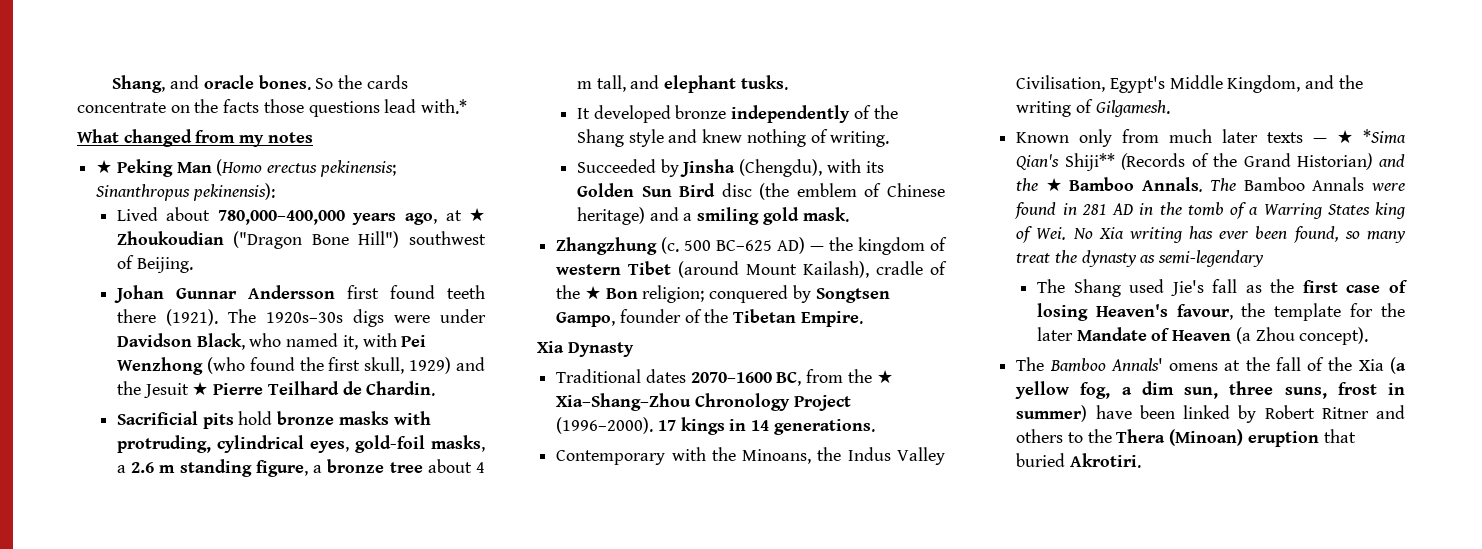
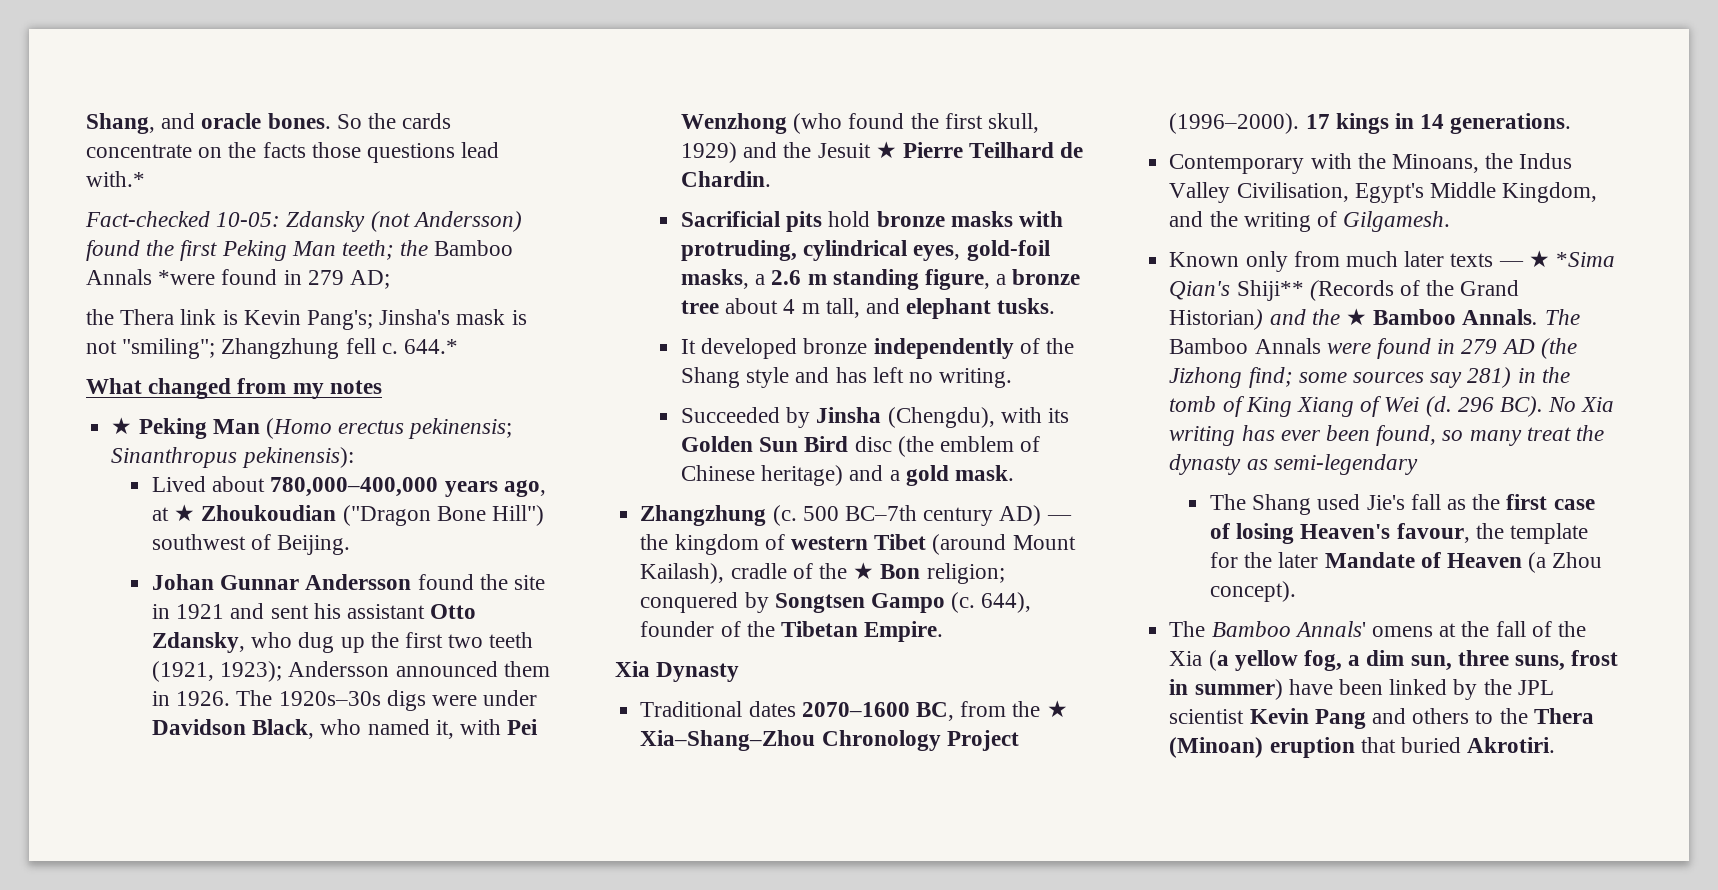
+ Fact-checked 10-05: Zdansky (not Andersson) found the first Peking Man teeth; the Bamboo Annals *were found in 279 AD;
+ the Thera link is Kevin Pang's; Jinsha's mask is not "smiling"; Zhangzhung fell c. 644.*
- Johan Gunnar Andersson first found teeth there (1921).
+ Johan Gunnar Andersson found the site in 1921 and sent his assistant Otto Zdansky, who dug up the first two teeth (1921, 1923); Andersson announced them in 1926.
- It developed bronze independently of the Shang style and knew nothing of writing.
+ It developed bronze independently of the Shang style and has left no writing.
- Succeeded by Jinsha (Chengdu), with its Golden Sun Bird disc (the emblem of Chinese heritage) and a smiling gold mask.
+ Succeeded by Jinsha (Chengdu), with its Golden Sun Bird disc (the emblem of Chinese heritage) and a gold mask.
- 500 BC–625 AD) — the kingdom of western Tibet (around Mount Kailash), cradle of the ★ Bon religion; conquered by Songtsen Gampo, founder of the Tibetan Empire.
+ 500 BC–7th century AD) — the kingdom of western Tibet (around Mount Kailash), cradle of the ★ Bon religion; conquered by Songtsen Gampo (c. 644), founder of the Tibetan Empire.
- The Bamboo Annals were found in 281 AD in the tomb of a Warring States king of Wei. No Xia writing has ever been found, so many treat the dynasty as semi-legendary
+ The Bamboo Annals were found in 279 AD (the Jizhong find; some sources say 281) in the tomb of King Xiang of Wei (d. 296 BC). No Xia writing has ever been found, so many treat the dynasty as semi-legendary
- The Bamboo Annals' omens at the fall of the Xia (a yellow fog, a dim sun, three suns, frost in summer) have been linked by Robert Ritner and others to the Thera (Minoan) eruption that buried Akrotiri.
+ The Bamboo Annals' omens at the fall of the Xia (a yellow fog, a dim sun, three suns, frost in summer) have been linked by the JPL scientist Kevin Pang and others to the Thera (Minoan) eruption that buried Akrotiri.

